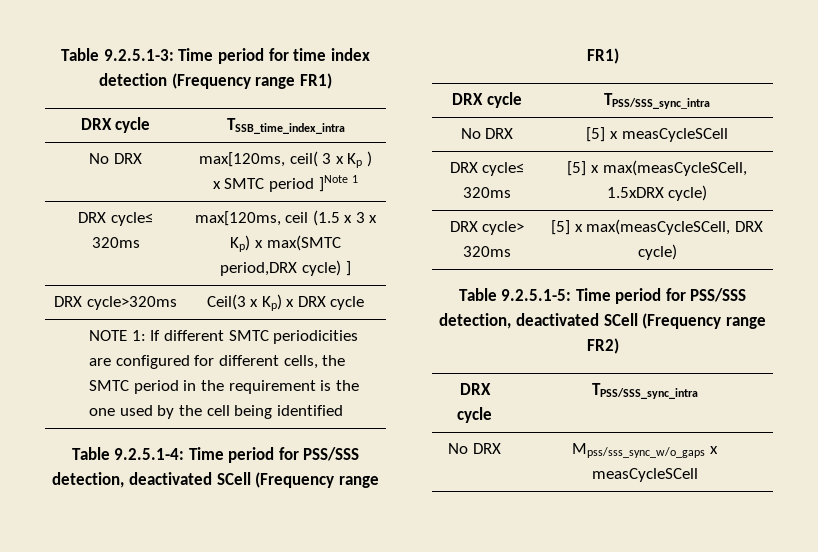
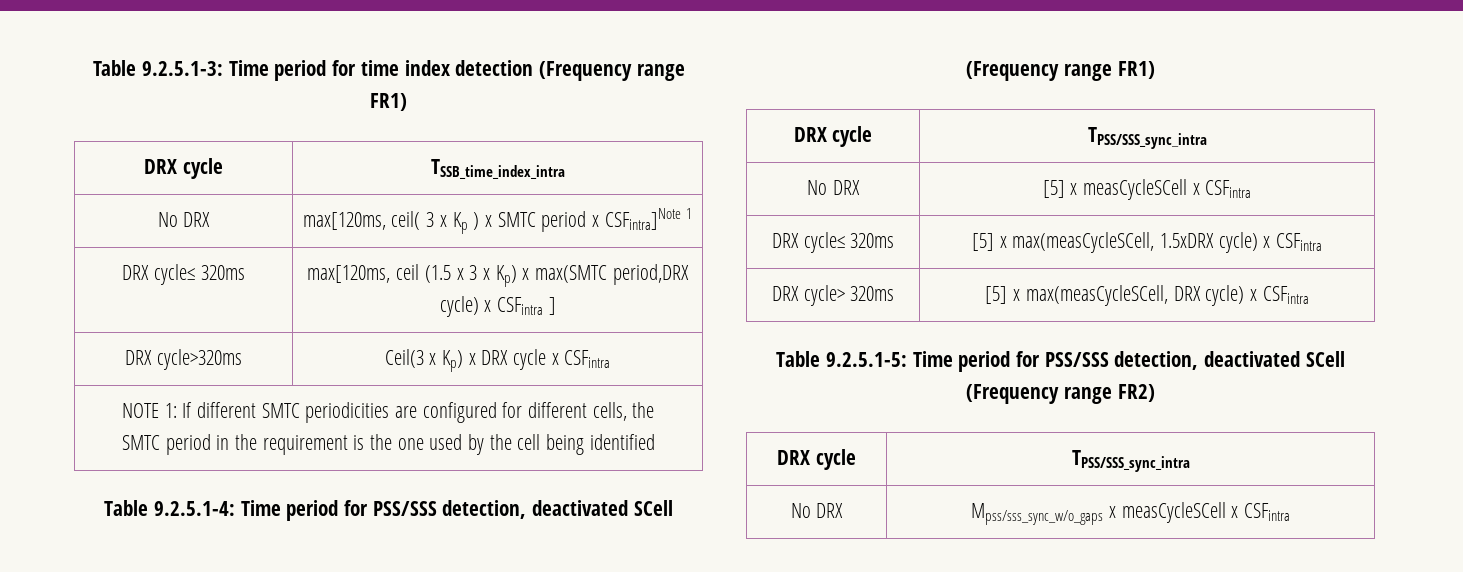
- No DRX | max[120ms, ceil( 3 x Kp ) x SMTC period ]Note 1
+ No DRX | max[120ms, ceil( 3 x Kp ) x SMTC period x CSFintra]Note 1
- DRX cycle≤ 320ms | max[120ms, ceil (1.5 x 3 x Kp) x max(SMTC period,DRX cycle) ]
+ DRX cycle≤ 320ms | max[120ms, ceil (1.5 x 3 x Kp) x max(SMTC period,DRX cycle) x CSFintra ]
- DRX cycle>320ms | Ceil(3 x Kp) x DRX cycle
+ DRX cycle>320ms | Ceil(3 x Kp) x DRX cycle x CSFintra
- No DRX | [5] x measCycleSCell
+ No DRX | [5] x measCycleSCell x CSFintra
- DRX cycle≤ 320ms | [5] x max(measCycleSCell, 1.5xDRX cycle)
+ DRX cycle≤ 320ms | [5] x max(measCycleSCell, 1.5xDRX cycle) x CSFintra
- DRX cycle> 320ms | [5] x max(measCycleSCell, DRX cycle)
+ DRX cycle> 320ms | [5] x max(measCycleSCell, DRX cycle) x CSFintra
- No DRX | Mpss/sss_sync_w/o_gaps x measCycleSCell
+ No DRX | Mpss/sss_sync_w/o_gaps x measCycleSCell x CSFintra

